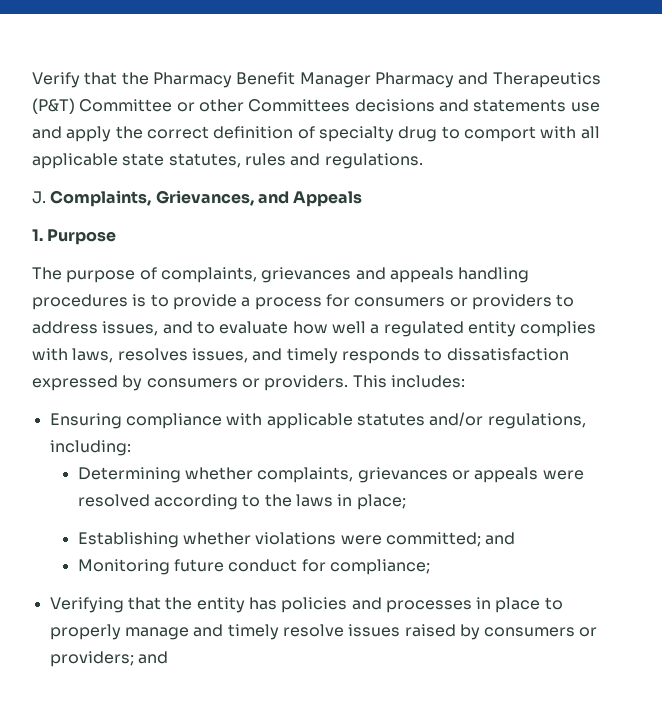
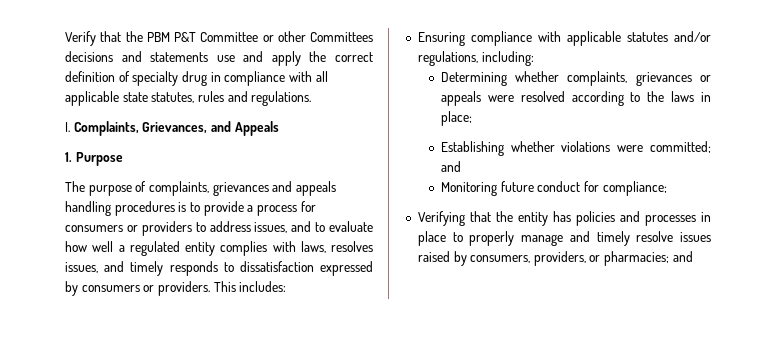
- Verify that the Pharmacy Benefit Manager Pharmacy and Therapeutics (P&T) Committee or other Committees decisions and statements use and apply the correct definition of specialty drug to comport with all applicable state statutes, rules and regulations.
+ Verify that the PBM P&T Committee or other Committees decisions and statements use and apply the correct definition of specialty drug in compliance with all applicable state statutes, rules and regulations.
- J. Complaints, Grievances, and Appeals
+ I. Complaints, Grievances, and Appeals
- Verifying that the entity has policies and processes in place to properly manage and timely resolve issues raised by consumers or providers; and
+ Verifying that the entity has policies and processes in place to properly manage and timely resolve issues raised by consumers, providers, or pharmacies; and

